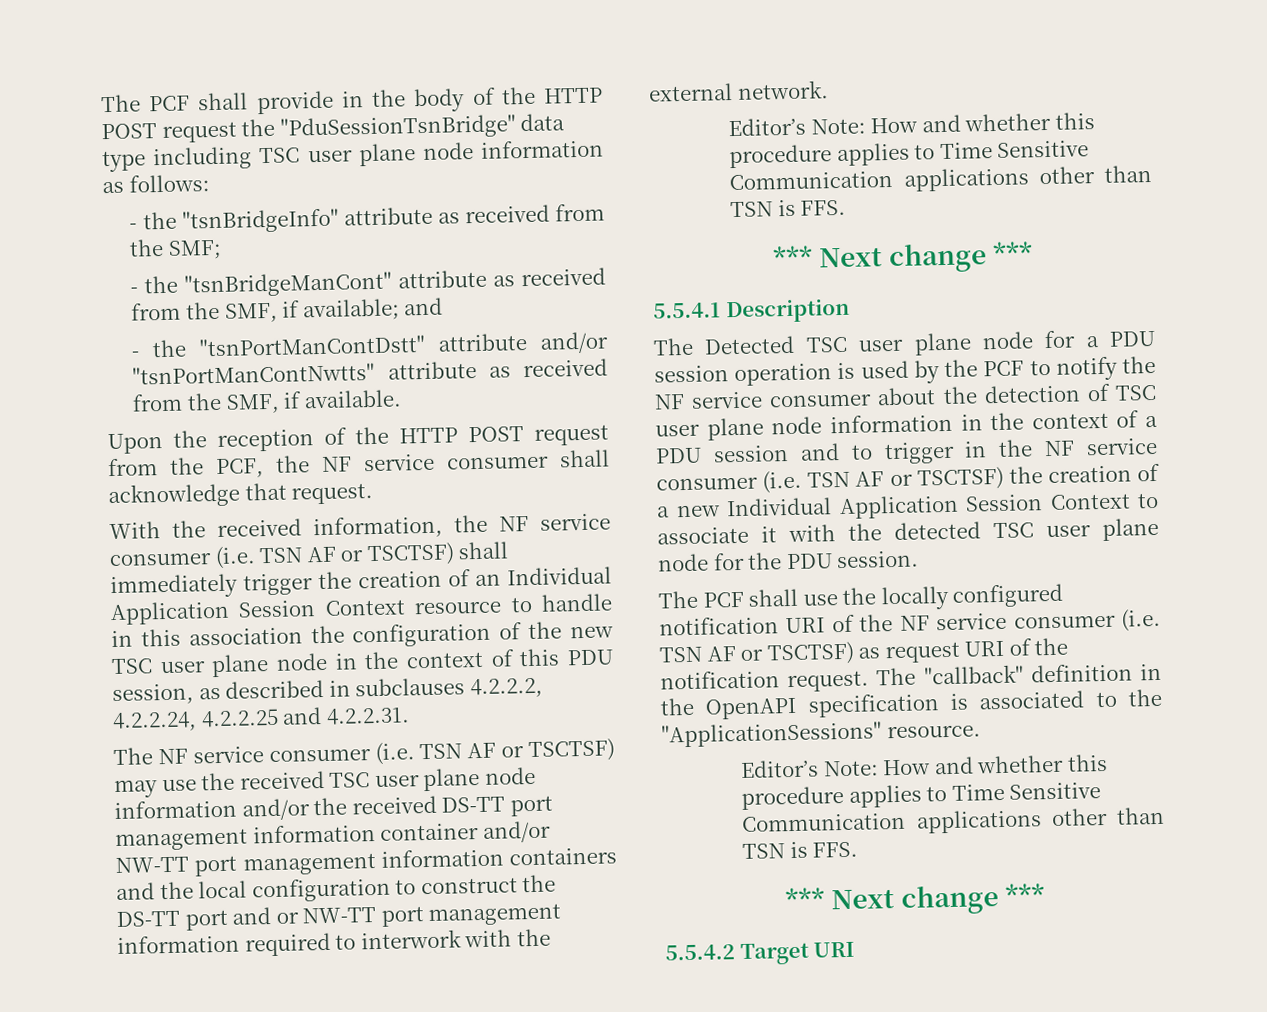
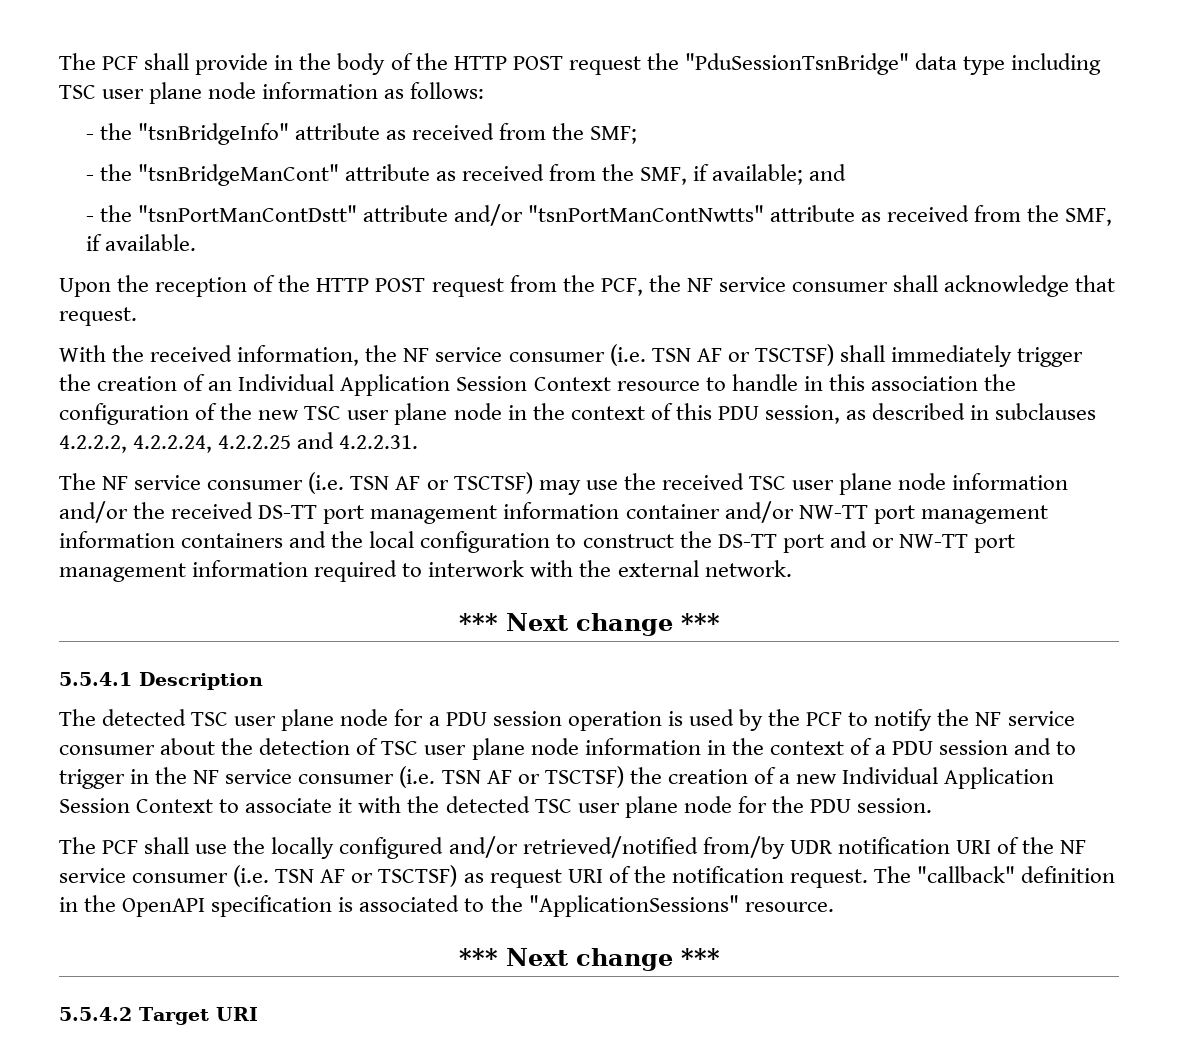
  The NF service consumer (i.e. TSN AF or TSCTSF) may use the received TSC user plane node information and/or the received DS-TT port management information container and/or NW-TT port management information containers and the local configuration to construct the DS-TT port and or NW-TT port management information required to interwork with the external network.
- Editor’s Note: How and whether this procedure applies to Time Sensitive Communication applications other than TSN is FFS.
- The Detected TSC user plane node for a PDU session operation is used by the PCF to notify the NF service consumer about the detection of TSC user plane node information in the context of a PDU session and to trigger in the NF service consumer (i.e. TSN AF or TSCTSF) the creation of a new Individual Application Session Context to associate it with the detected TSC user plane node for the PDU session.
+ The detected TSC user plane node for a PDU session operation is used by the PCF to notify the NF service consumer about the detection of TSC user plane node information in the context of a PDU session and to trigger in the NF service consumer (i.e. TSN AF or TSCTSF) the creation of a new Individual Application Session Context to associate it with the detected TSC user plane node for the PDU session.
- The PCF shall use the locally configured notification URI of the NF service consumer (i.e. TSN AF or TSCTSF) as request URI of the notification request.
+ The PCF shall use the locally configured and/or retrieved/notified from/by UDR notification URI of the NF service consumer (i.e. TSN AF or TSCTSF) as request URI of the notification request.
  The "callback" definition in the OpenAPI specification is associated to the "ApplicationSessions" resource.
- Editor’s Note: How and whether this procedure applies to Time Sensitive Communication applications other than TSN is FFS.

